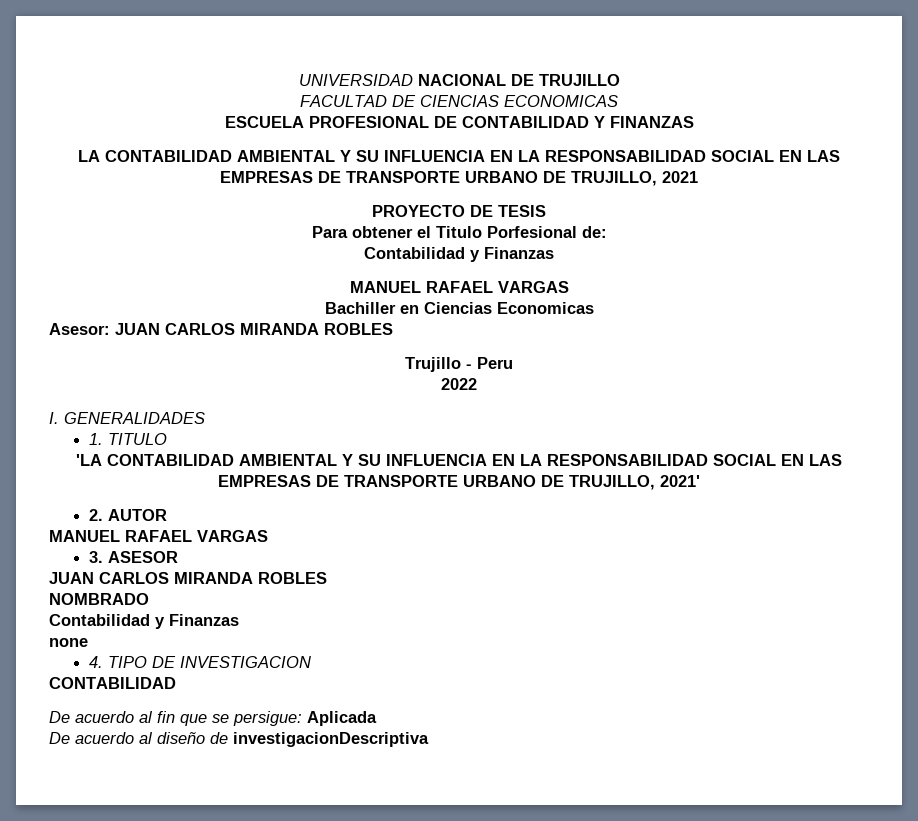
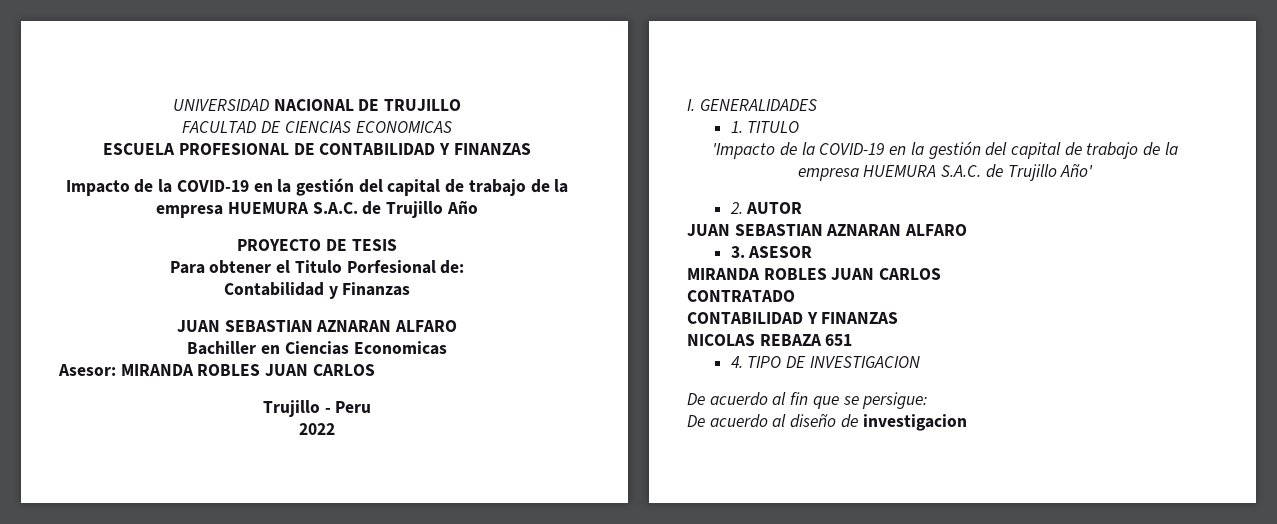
- LA CONTABILIDAD AMBIENTAL Y SU INFLUENCIA EN LA RESPONSABILIDAD SOCIAL EN LAS EMPRESAS DE TRANSPORTE URBANO DE TRUJILLO, 2021
+ Impacto de la COVID-19 en la gestión del capital de trabajo de la empresa HUEMURA S.A.C. de Trujillo Año
  Para obtener el Titulo Porfesional de:
  Contabilidad y Finanzas
- MANUEL RAFAEL VARGAS
+ JUAN SEBASTIAN AZNARAN ALFARO
- Asesor: JUAN CARLOS MIRANDA ROBLES
+ Asesor: MIRANDA ROBLES JUAN CARLOS
- 'LA CONTABILIDAD AMBIENTAL Y SU INFLUENCIA EN LA RESPONSABILIDAD SOCIAL EN LAS EMPRESAS DE TRANSPORTE URBANO DE TRUJILLO, 2021'
+ 'Impacto de la COVID-19 en la gestión del capital de trabajo de la empresa HUEMURA S.A.C. de Trujillo Año'
  2. AUTOR
- MANUEL RAFAEL VARGAS
+ JUAN SEBASTIAN AZNARAN ALFARO
  3. ASESOR
- JUAN CARLOS MIRANDA ROBLES
- NOMBRADO
- Contabilidad y Finanzas
- none
+ MIRANDA ROBLES JUAN CARLOS
+ CONTRATADO
+ CONTABILIDAD Y FINANZAS
+ NICOLAS REBAZA 651
  4. TIPO DE INVESTIGACION
- CONTABILIDAD
- De acuerdo al fin que se persigue: Aplicada
+ De acuerdo al fin que se persigue:
- De acuerdo al diseño de investigacionDescriptiva
+ De acuerdo al diseño de investigacion

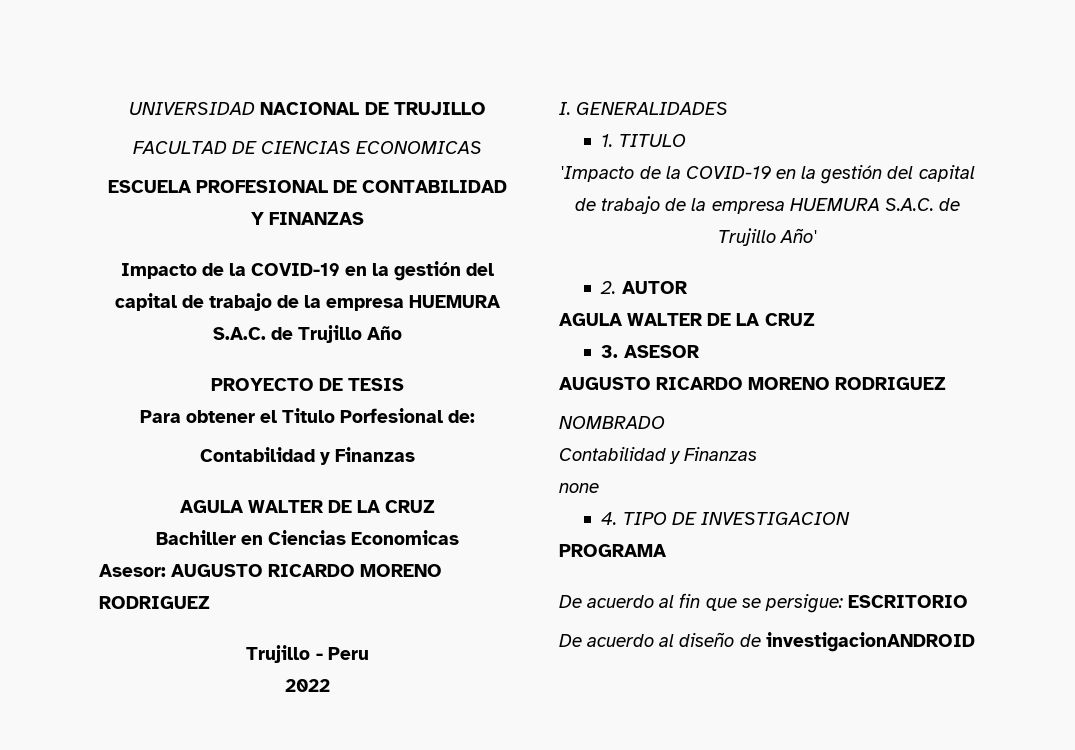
  Para obtener el Titulo Porfesional de:
  Contabilidad y Finanzas
- JUAN SEBASTIAN AZNARAN ALFARO
+ AGULA WALTER DE LA CRUZ
- Asesor: MIRANDA ROBLES JUAN CARLOS
+ Asesor: AUGUSTO RICARDO MORENO RODRIGUEZ
  2. AUTOR
- JUAN SEBASTIAN AZNARAN ALFARO
+ AGULA WALTER DE LA CRUZ
  3. ASESOR
- MIRANDA ROBLES JUAN CARLOS
- CONTRATADO
- CONTABILIDAD Y FINANZAS
- NICOLAS REBAZA 651
+ AUGUSTO RICARDO MORENO RODRIGUEZ
+ NOMBRADO
+ Contabilidad y Finanzas
+ none
+ PROGRAMA
- De acuerdo al fin que se persigue:
+ De acuerdo al fin que se persigue: ESCRITORIO
- De acuerdo al diseño de investigacion
+ De acuerdo al diseño de investigacionANDROID

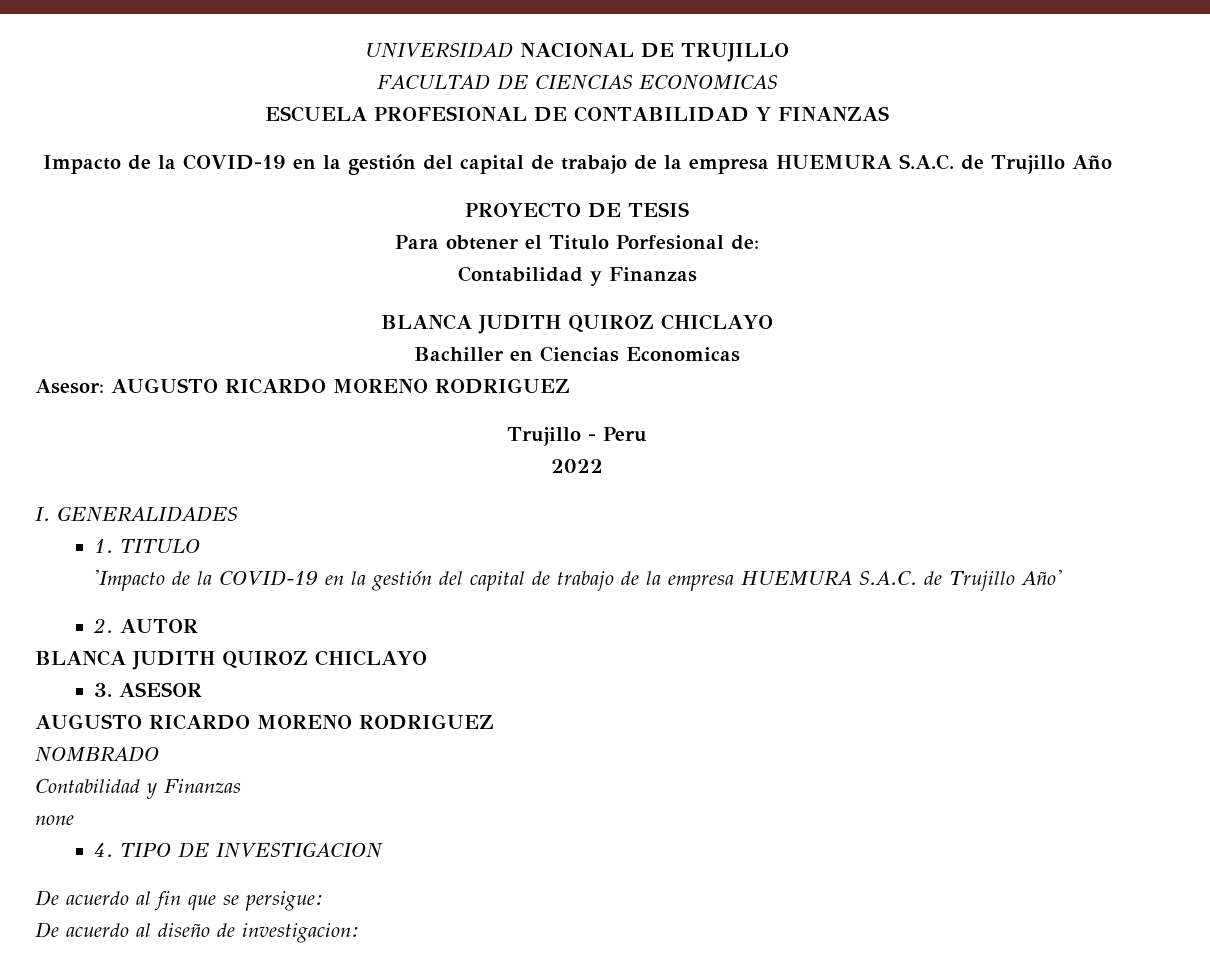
  Para obtener el Titulo Porfesional de:
  Contabilidad y Finanzas
- AGULA WALTER DE LA CRUZ
+ BLANCA JUDITH QUIROZ CHICLAYO
  2. AUTOR
- AGULA WALTER DE LA CRUZ
+ BLANCA JUDITH QUIROZ CHICLAYO
- PROGRAMA
- De acuerdo al fin que se persigue: ESCRITORIO
+ De acuerdo al fin que se persigue:
- De acuerdo al diseño de investigacionANDROID
+ De acuerdo al diseño de investigacion:

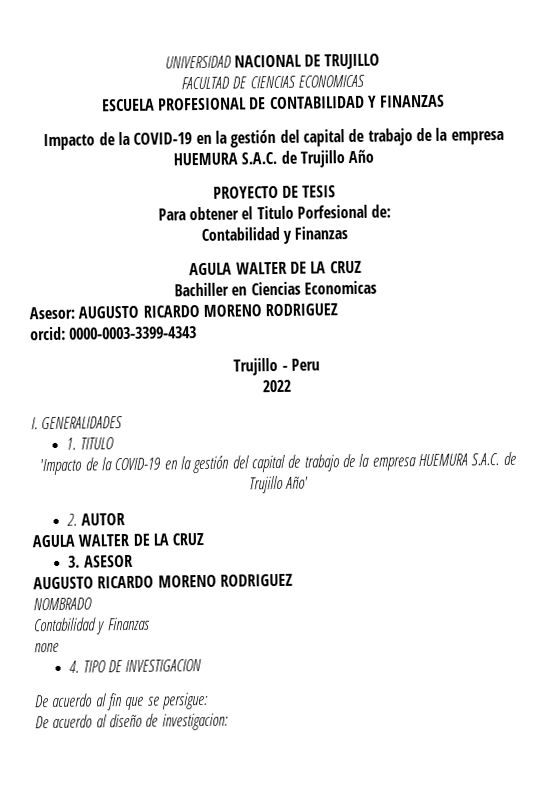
  Para obtener el Titulo Porfesional de:
  Contabilidad y Finanzas
- BLANCA JUDITH QUIROZ CHICLAYO
+ AGULA WALTER DE LA CRUZ
+ orcid: 0000-0003-3399-4343
  2. AUTOR
- BLANCA JUDITH QUIROZ CHICLAYO
+ AGULA WALTER DE LA CRUZ

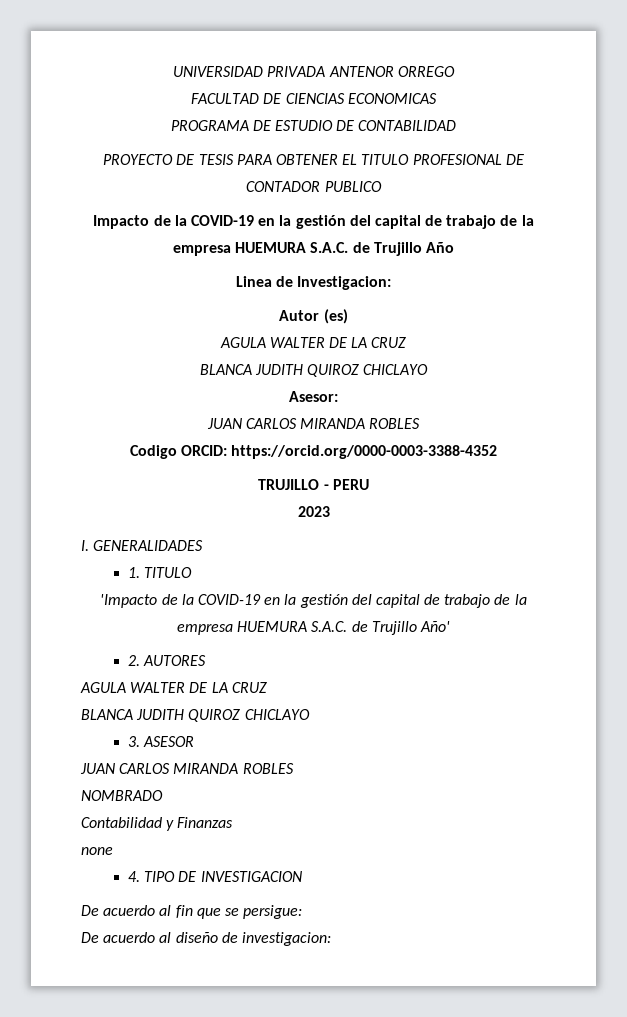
- UNIVERSIDAD NACIONAL DE TRUJILLO
+ UNIVERSIDAD PRIVADA ANTENOR ORREGO
- ESCUELA PROFESIONAL DE CONTABILIDAD Y FINANZAS
+ PROGRAMA DE ESTUDIO DE CONTABILIDAD
+ PROYECTO DE TESIS PARA OBTENER EL TITULO PROFESIONAL DE CONTADOR PUBLICO
- PROYECTO DE TESIS
- Para obtener el Titulo Porfesional de:
- Contabilidad y Finanzas
+ Linea de Investigacion:
+ Autor (es)
  AGULA WALTER DE LA CRUZ
- Bachiller en Ciencias Economicas
- Asesor: AUGUSTO RICARDO MORENO RODRIGUEZ
- orcid: 0000-0003-3399-4343
- Trujillo - Peru
- 2022
+ BLANCA JUDITH QUIROZ CHICLAYO
+ Asesor:
+ JUAN CARLOS MIRANDA ROBLES
+ Codigo ORCID: https://orcid.org/0000-0003-3388-4352
+ TRUJILLO - PERU
+ 2023
- 2. AUTOR
+ 2. AUTORES
  AGULA WALTER DE LA CRUZ
+ BLANCA JUDITH QUIROZ CHICLAYO
  3. ASESOR
- AUGUSTO RICARDO MORENO RODRIGUEZ
+ JUAN CARLOS MIRANDA ROBLES

